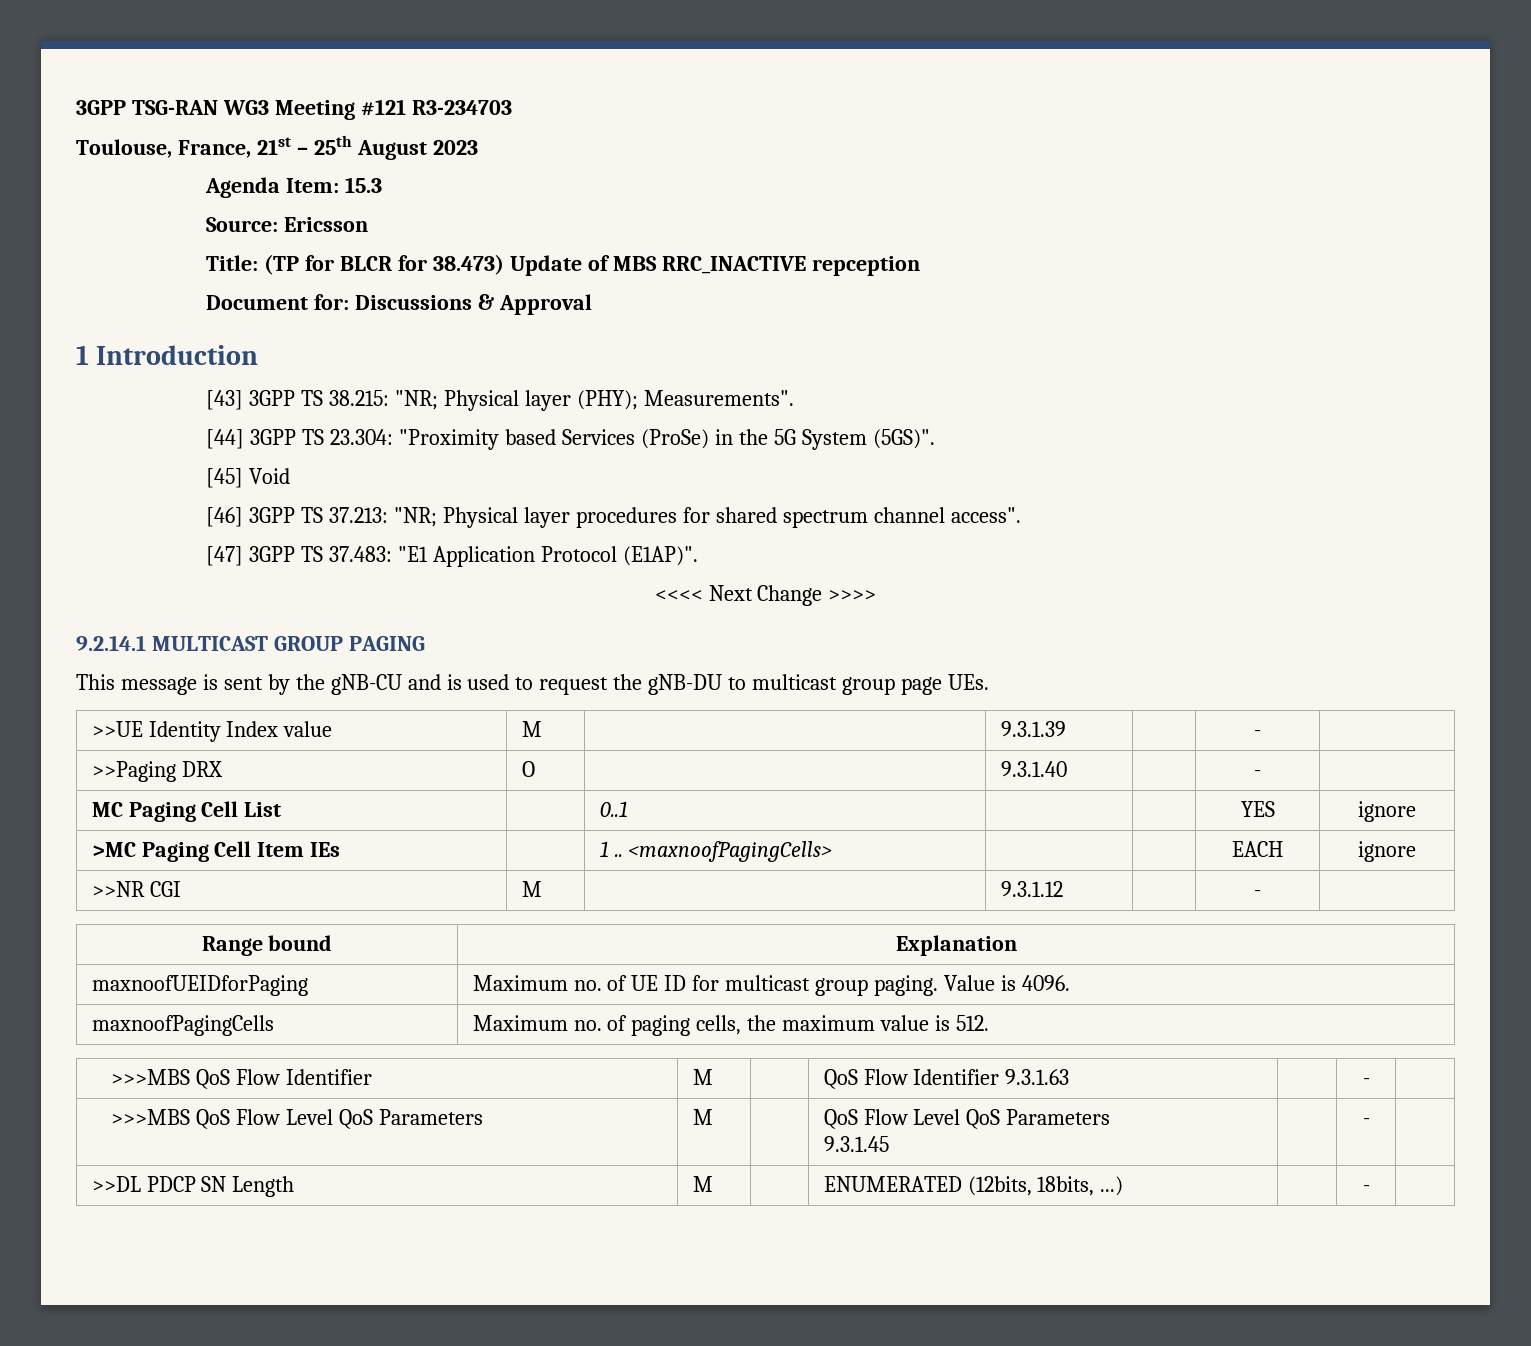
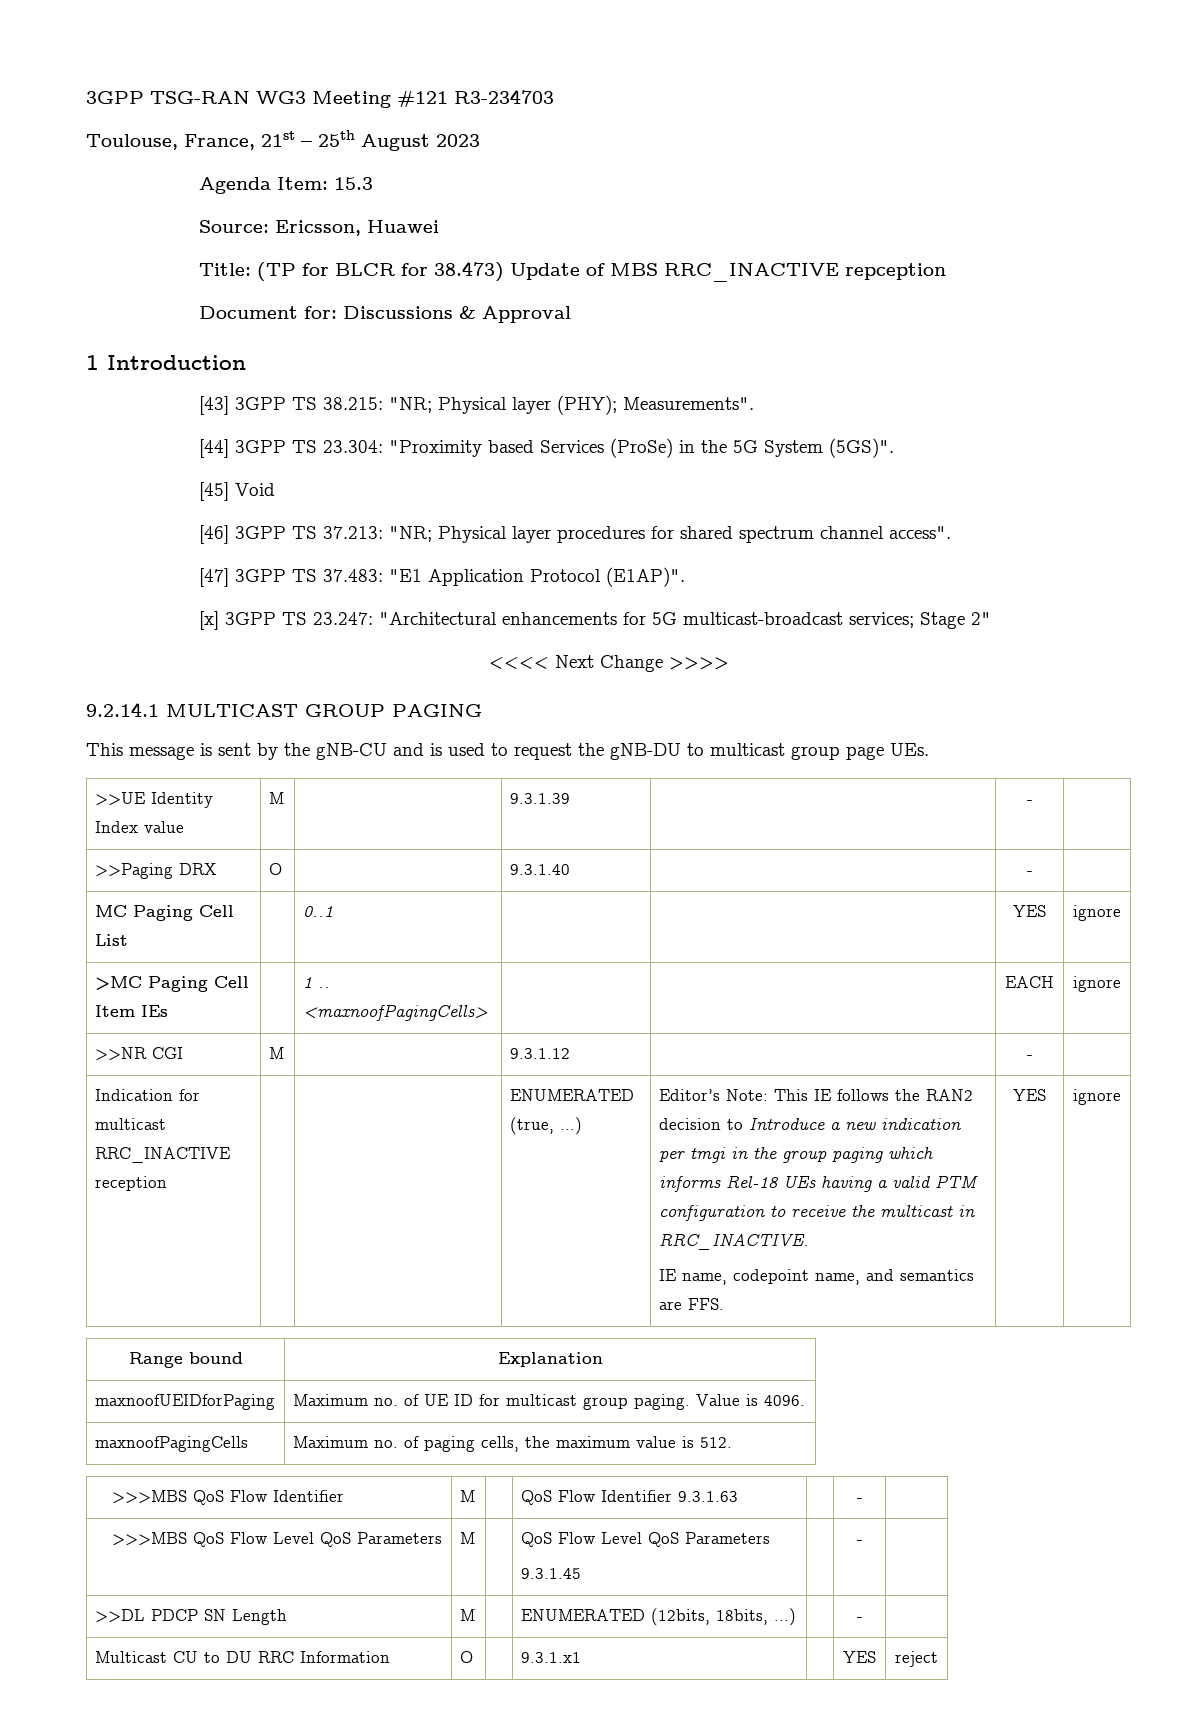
- Source: Ericsson
+ Source: Ericsson, Huawei
+ [x] 3GPP TS 23.247: "Architectural enhancements for 5G multicast-broadcast services; Stage 2"
+ Indication for multicast RRC_INACTIVE reception | | | ENUMERATED (true, ...) | Editor’s Note: This IE follows the RAN2 decision to Introduce a new indication per tmgi in the group paging which informs Rel-18 UEs having a valid PTM configuration to receive the multicast in RRC_INACTIVE.
+ IE name, codepoint name, and semantics are FFS. | YES | ignore
+ Multicast CU to DU RRC Information | O | | 9.3.1.x1 | | YES | reject

